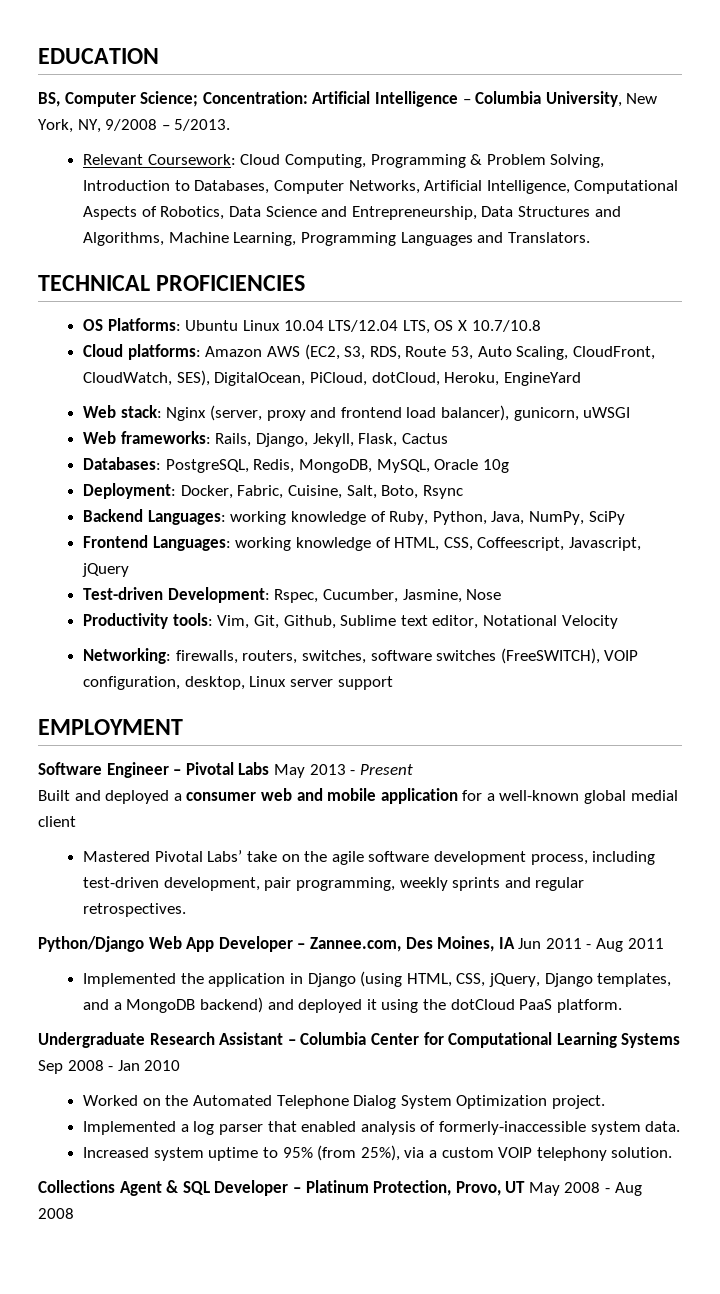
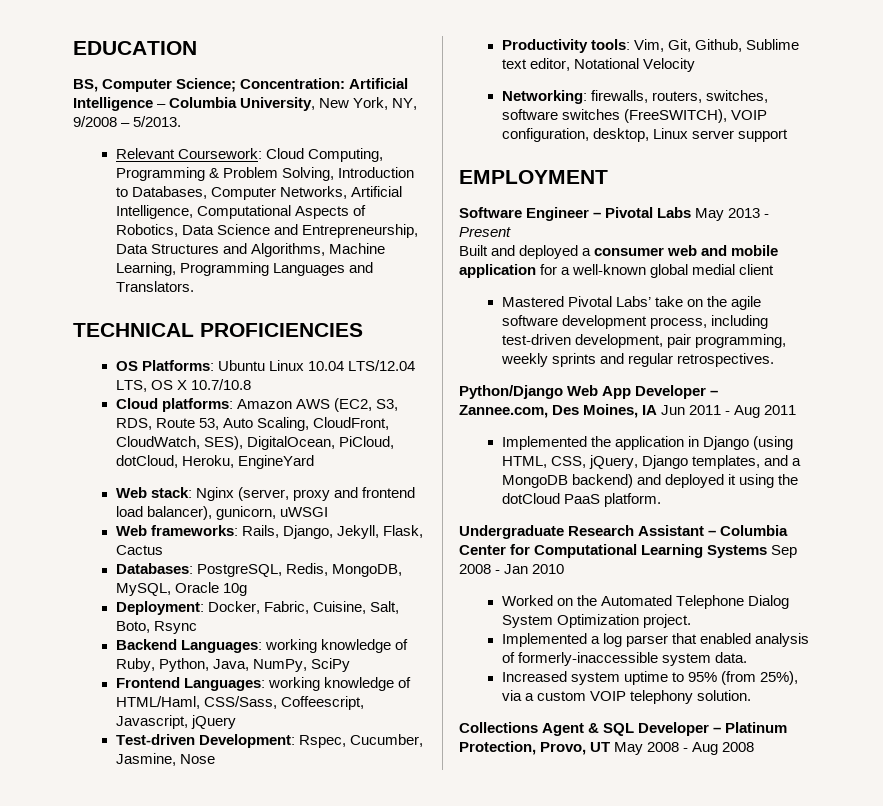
- Frontend Languages: working knowledge of HTML, CSS, Coffeescript, Javascript, jQuery
+ Frontend Languages: working knowledge of HTML/Haml, CSS/Sass, Coffeescript, Javascript, jQuery

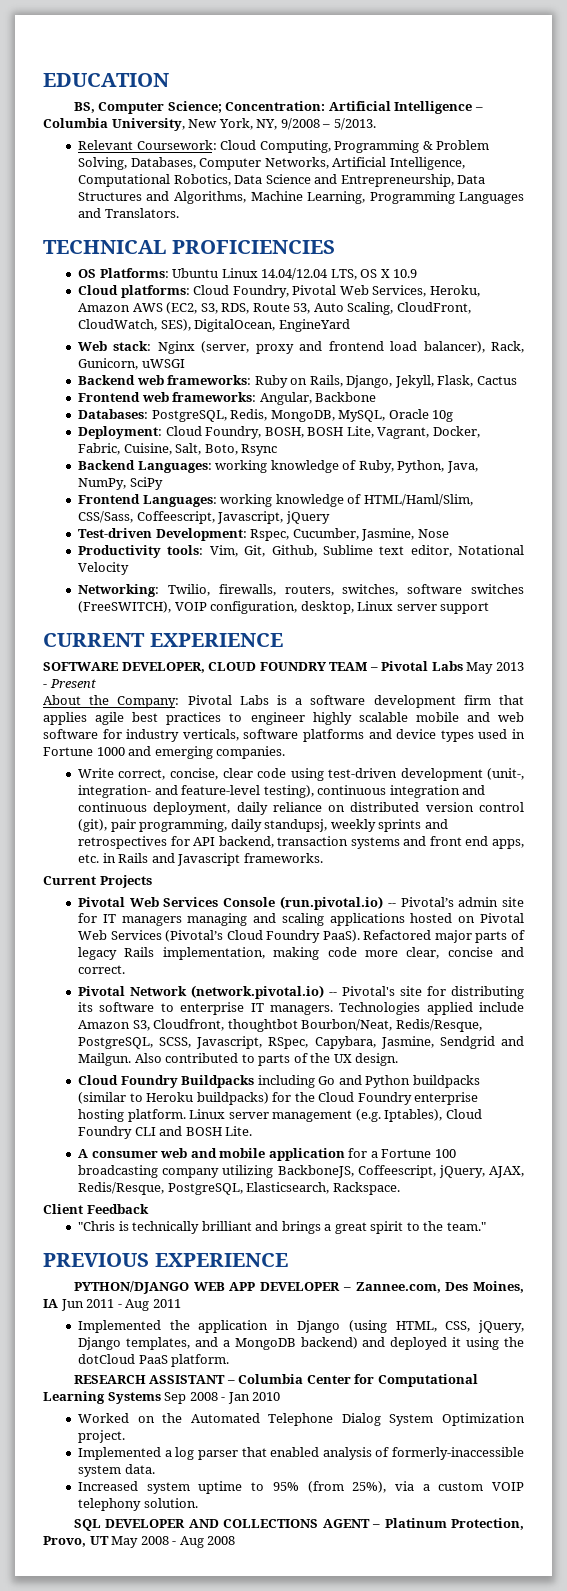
- Relevant Coursework: Cloud Computing, Programming & Problem Solving, Introduction to Databases, Computer Networks, Artificial Intelligence, Computational Aspects of Robotics, Data Science and Entrepreneurship, Data Structures and Algorithms, Machine Learning, Programming Languages and Translators.
+ Relevant Coursework: Cloud Computing, Programming & Problem Solving, Databases, Computer Networks, Artificial Intelligence, Computational Robotics, Data Science and Entrepreneurship, Data Structures and Algorithms, Machine Learning, Programming Languages and Translators.
- OS Platforms: Ubuntu Linux 10.04 LTS/12.04 LTS, OS X 10.7/10.8
+ OS Platforms: Ubuntu Linux 14.04/12.04 LTS, OS X 10.9
- Cloud platforms: Amazon AWS (EC2, S3, RDS, Route 53, Auto Scaling, CloudFront, CloudWatch, SES), DigitalOcean, PiCloud, dotCloud, Heroku, EngineYard
+ Cloud platforms: Cloud Foundry, Pivotal Web Services, Heroku, Amazon AWS (EC2, S3, RDS, Route 53, Auto Scaling, CloudFront, CloudWatch, SES), DigitalOcean, EngineYard
- Web stack: Nginx (server, proxy and frontend load balancer), gunicorn, uWSGI
+ Web stack: Nginx (server, proxy and frontend load balancer), Rack, Gunicorn, uWSGI
- Web frameworks: Rails, Django, Jekyll, Flask, Cactus
+ Backend web frameworks: Ruby on Rails, Django, Jekyll, Flask, Cactus
+ Frontend web frameworks: Angular, Backbone
- Deployment: Docker, Fabric, Cuisine, Salt, Boto, Rsync
+ Deployment: Cloud Foundry, BOSH, BOSH Lite, Vagrant, Docker, Fabric, Cuisine, Salt, Boto, Rsync
- Frontend Languages: working knowledge of HTML/Haml, CSS/Sass, Coffeescript, Javascript, jQuery
+ Frontend Languages: working knowledge of HTML/Haml/Slim, CSS/Sass, Coffeescript, Javascript, jQuery
- Networking: firewalls, routers, switches, software switches (FreeSWITCH), VOIP configuration, desktop, Linux server support
+ Networking: Twilio, firewalls, routers, switches, software switches (FreeSWITCH), VOIP configuration, desktop, Linux server support
- EMPLOYMENT
- Software Engineer – Pivotal Labs May 2013 - Present
+ CURRENT EXPERIENCE
+ SOFTWARE DEVELOPER, CLOUD FOUNDRY TEAM – Pivotal Labs May 2013 - Present
- Built and deployed a consumer web and mobile application for a well-known global medial client
- Mastered Pivotal Labs’ take on the agile software development process, including test-driven development, pair programming, weekly sprints and regular retrospectives.
- Python/Django Web App Developer – Zannee.com, Des Moines, IA Jun 2011 - Aug 2011
+ About the Company: Pivotal Labs is a software development firm that applies agile best practices to engineer highly scalable mobile and web software for industry verticals, software platforms and device types used in Fortune 1000 and emerging companies.
+ Write correct, concise, clear code using test-driven development (unit-, integration- and feature-level testing), continuous integration and continuous deployment, daily reliance on distributed version control (git), pair programming, daily standupsj, weekly sprints and retrospectives for API backend, transaction systems and front end apps, etc. in Rails and Javascript frameworks.
+ Current Projects
+ Pivotal Web Services Console (run.pivotal.io) -- Pivotal’s admin site for IT managers managing and scaling applications hosted on Pivotal Web Services (Pivotal’s Cloud Foundry PaaS). Refactored major parts of legacy Rails implementation, making code more clear, concise and correct.
+ Pivotal Network (network.pivotal.io) -- Pivotal's site for distributing its software to enterprise IT managers. Technologies applied include Amazon S3, Cloudfront, thoughtbot Bourbon/Neat, Redis/Resque, PostgreSQL, SCSS, Javascript, RSpec, Capybara, Jasmine, Sendgrid and Mailgun. Also contributed to parts of the UX design.
+ Cloud Foundry Buildpacks including Go and Python buildpacks (similar to Heroku buildpacks) for the Cloud Foundry enterprise hosting platform. Linux server management (e.g. Iptables), Cloud Foundry CLI and BOSH Lite.
+ A consumer web and mobile application for a Fortune 100 broadcasting company utilizing BackboneJS, Coffeescript, jQuery, AJAX, Redis/Resque, PostgreSQL, Elasticsearch, Rackspace.
+ Client Feedback
+ "Chris is technically brilliant and brings a great spirit to the team."
+ PREVIOUS EXPERIENCE
+ PYTHON/DJANGO WEB APP DEVELOPER – Zannee.com, Des Moines, IA Jun 2011 - Aug 2011
- Undergraduate Research Assistant – Columbia Center for Computational Learning Systems Sep 2008 - Jan 2010
+ RESEARCH ASSISTANT – Columbia Center for Computational Learning Systems Sep 2008 - Jan 2010
- Collections Agent & SQL Developer – Platinum Protection, Provo, UT May 2008 - Aug 2008
+ SQL DEVELOPER AND COLLECTIONS AGENT – Platinum Protection, Provo, UT May 2008 - Aug 2008

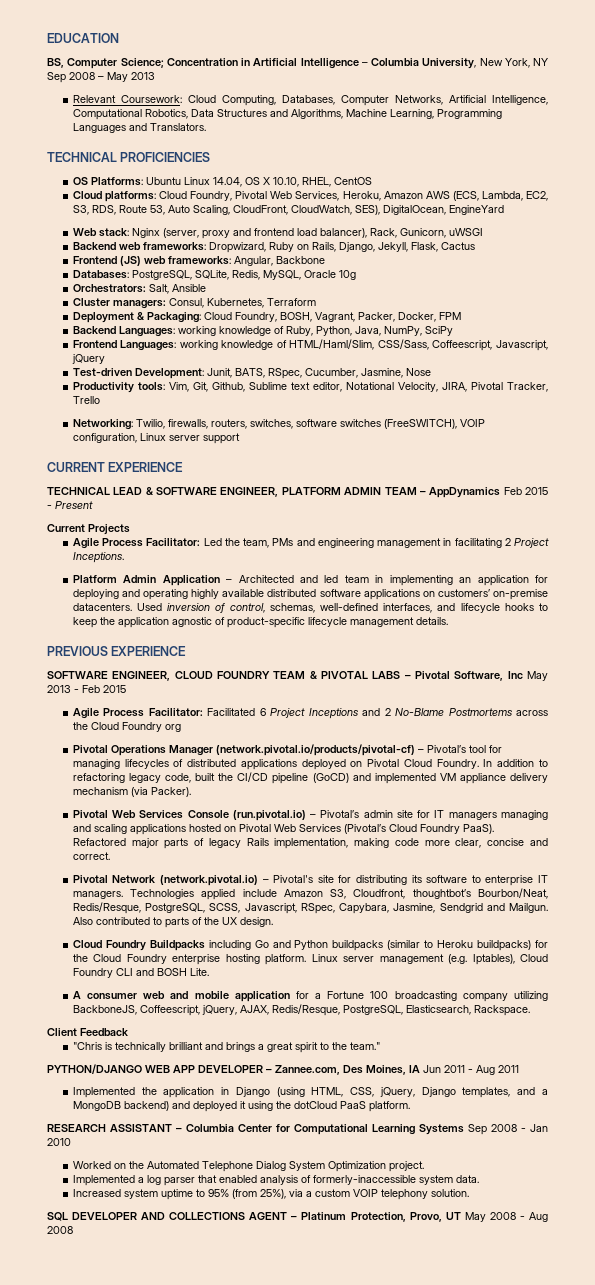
- BS, Computer Science; Concentration: Artificial Intelligence – Columbia University, New York, NY, 9/2008 – 5/2013.
+ BS, Computer Science; Concentration in Artificial Intelligence – Columbia University, New York, NY Sep 2008 – May 2013
- Relevant Coursework: Cloud Computing, Programming & Problem Solving, Databases, Computer Networks, Artificial Intelligence, Computational Robotics, Data Science and Entrepreneurship, Data Structures and Algorithms, Machine Learning, Programming Languages and Translators.
+ Relevant Coursework: Cloud Computing, Databases, Computer Networks, Artificial Intelligence, Computational Robotics, Data Structures and Algorithms, Machine Learning, Programming Languages and Translators.
- OS Platforms: Ubuntu Linux 14.04/12.04 LTS, OS X 10.9
+ OS Platforms: Ubuntu Linux 14.04, OS X 10.10, RHEL, CentOS
- Cloud platforms: Cloud Foundry, Pivotal Web Services, Heroku, Amazon AWS (EC2, S3, RDS, Route 53, Auto Scaling, CloudFront, CloudWatch, SES), DigitalOcean, EngineYard
+ Cloud platforms: Cloud Foundry, Pivotal Web Services, Heroku, Amazon AWS (ECS, Lambda, EC2, S3, RDS, Route 53, Auto Scaling, CloudFront, CloudWatch, SES), DigitalOcean, EngineYard
- Backend web frameworks: Ruby on Rails, Django, Jekyll, Flask, Cactus
+ Backend web frameworks: Dropwizard, Ruby on Rails, Django, Jekyll, Flask, Cactus
- Frontend web frameworks: Angular, Backbone
+ Frontend (JS) web frameworks: Angular, Backbone
- Databases: PostgreSQL, Redis, MongoDB, MySQL, Oracle 10g
+ Databases: PostgreSQL, SQLite, Redis, MySQL, Oracle 10g
- Deployment: Cloud Foundry, BOSH, BOSH Lite, Vagrant, Docker, Fabric, Cuisine, Salt, Boto, Rsync
+ Orchestrators: Salt, Ansible
+ Cluster managers: Consul, Kubernetes, Terraform
+ Deployment & Packaging: Cloud Foundry, BOSH, Vagrant, Packer, Docker, FPM
- Test-driven Development: Rspec, Cucumber, Jasmine, Nose
+ Test-driven Development: Junit, BATS, RSpec, Cucumber, Jasmine, Nose
- Productivity tools: Vim, Git, Github, Sublime text editor, Notational Velocity
+ Productivity tools: Vim, Git, Github, Sublime text editor, Notational Velocity, JIRA, Pivotal Tracker, Trello
- Networking: Twilio, firewalls, routers, switches, software switches (FreeSWITCH), VOIP configuration, desktop, Linux server support
+ Networking: Twilio, firewalls, routers, switches, software switches (FreeSWITCH), VOIP configuration, Linux server support
- SOFTWARE DEVELOPER, CLOUD FOUNDRY TEAM – Pivotal Labs May 2013 - Present
- About the Company: Pivotal Labs is a software development firm that applies agile best practices to engineer highly scalable mobile and web software for industry verticals, software platforms and device types used in Fortune 1000 and emerging companies.
- Write correct, concise, clear code using test-driven development (unit-, integration- and feature-level testing), continuous integration and continuous deployment, daily reliance on distributed version control (git), pair programming, daily standupsj, weekly sprints and retrospectives for API backend, transaction systems and front end apps, etc. in Rails and Javascript frameworks.
+ TECHNICAL LEAD & SOFTWARE ENGINEER, PLATFORM ADMIN TEAM – AppDynamics Feb 2015 - Present
  Current Projects
+ Agile Process Facilitator: Led the team, PMs and engineering management in facilitating 2 Project Inceptions.
+ Platform Admin Application – Architected and led team in implementing an application for deploying and operating highly available distributed software applications on customers’ on-premise datacenters. Used inversion of control, schemas, well-defined interfaces, and lifecycle hooks to keep the application agnostic of product-specific lifecycle management details.
+ PREVIOUS EXPERIENCE
+ SOFTWARE ENGINEER, CLOUD FOUNDRY TEAM & PIVOTAL LABS – Pivotal Software, Inc May 2013 - Feb 2015
+ Agile Process Facilitator: Facilitated 6 Project Inceptions and 2 No-Blame Postmortems across the Cloud Foundry org
+ Pivotal Operations Manager (network.pivotal.io/products/pivotal-cf) – Pivotal’s tool for managing lifecycles of distributed applications deployed on Pivotal Cloud Foundry. In addition to refactoring legacy code, built the CI/CD pipeline (GoCD) and implemented VM appliance delivery mechanism (via Packer).
- Pivotal Web Services Console (run.pivotal.io) -- Pivotal’s admin site for IT managers managing and scaling applications hosted on Pivotal Web Services (Pivotal’s Cloud Foundry PaaS).
+ Pivotal Web Services Console (run.pivotal.io) – Pivotal’s admin site for IT managers managing and scaling applications hosted on Pivotal Web Services (Pivotal’s Cloud Foundry PaaS).
- Pivotal Network (network.pivotal.io) -- Pivotal's site for distributing its software to enterprise IT managers.
+ Pivotal Network (network.pivotal.io) – Pivotal's site for distributing its software to enterprise IT managers.
- Technologies applied include Amazon S3, Cloudfront, thoughtbot Bourbon/Neat, Redis/Resque, PostgreSQL, SCSS, Javascript, RSpec, Capybara, Jasmine, Sendgrid and Mailgun.
+ Technologies applied include Amazon S3, Cloudfront, thoughtbot’s Bourbon/Neat, Redis/Resque, PostgreSQL, SCSS, Javascript, RSpec, Capybara, Jasmine, Sendgrid and Mailgun.
- PREVIOUS EXPERIENCE

